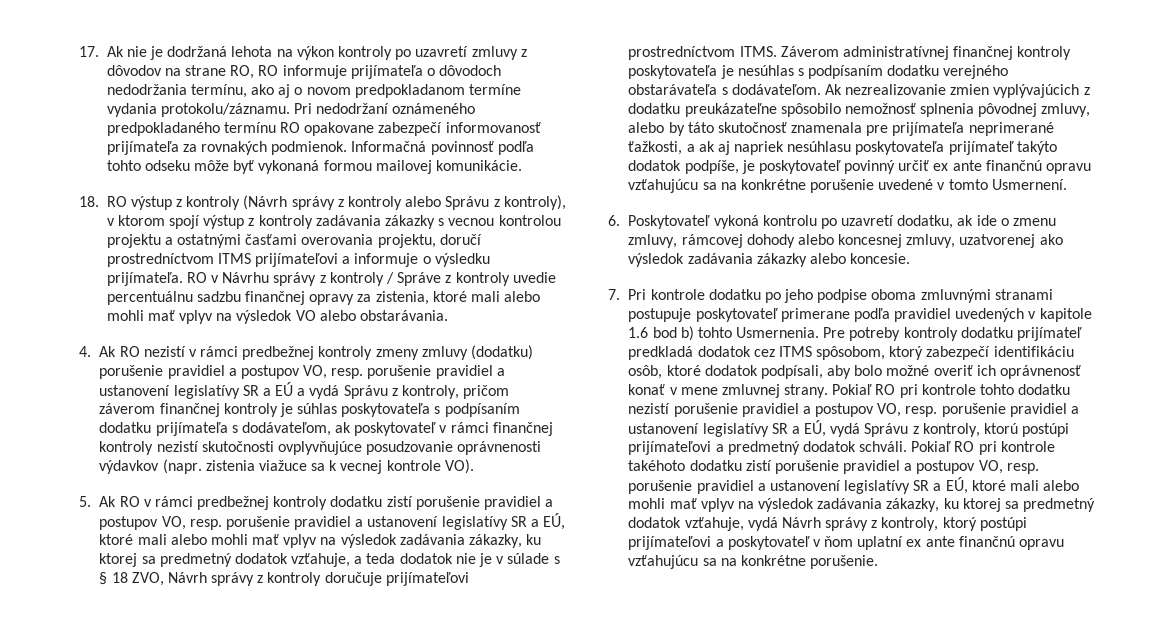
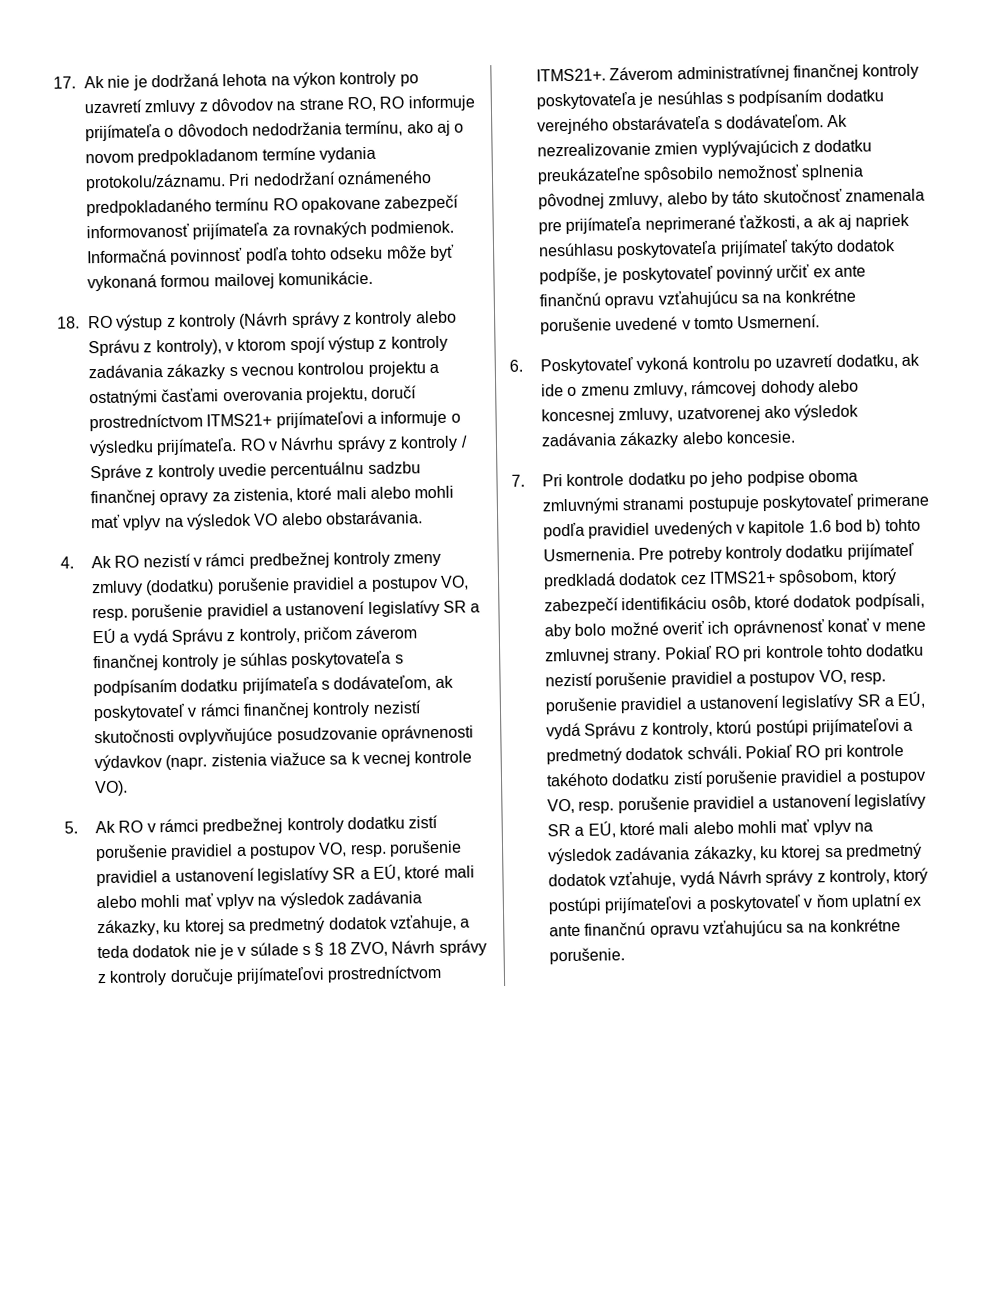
- 18. RO výstup z kontroly (Návrh správy z kontroly alebo Správu z kontroly), v ktorom spojí výstup z kontroly zadávania zákazky s vecnou kontrolou projektu a ostatnými časťami overovania projektu, doručí prostredníctvom ITMS prijímateľovi a informuje o výsledku prijímateľa.
+ 18. RO výstup z kontroly (Návrh správy z kontroly alebo Správu z kontroly), v ktorom spojí výstup z kontroly zadávania zákazky s vecnou kontrolou projektu a ostatnými časťami overovania projektu, doručí prostredníctvom ITMS21+ prijímateľovi a informuje o výsledku prijímateľa.
- 5. Ak RO v rámci predbežnej kontroly dodatku zistí porušenie pravidiel a postupov VO, resp. porušenie pravidiel a ustanovení legislatívy SR a EÚ, ktoré mali alebo mohli mať vplyv na výsledok zadávania zákazky, ku ktorej sa predmetný dodatok vzťahuje, a teda dodatok nie je v súlade s § 18 ZVO, Návrh správy z kontroly doručuje prijímateľovi prostredníctvom ITMS.
+ 5. Ak RO v rámci predbežnej kontroly dodatku zistí porušenie pravidiel a postupov VO, resp. porušenie pravidiel a ustanovení legislatívy SR a EÚ, ktoré mali alebo mohli mať vplyv na výsledok zadávania zákazky, ku ktorej sa predmetný dodatok vzťahuje, a teda dodatok nie je v súlade s § 18 ZVO, Návrh správy z kontroly doručuje prijímateľovi prostredníctvom ITMS21+.
- Pre potreby kontroly dodatku prijímateľ predkladá dodatok cez ITMS spôsobom, ktorý zabezpečí identifikáciu osôb, ktoré dodatok podpísali, aby bolo možné overiť ich oprávnenosť konať v mene zmluvnej strany.
+ Pre potreby kontroly dodatku prijímateľ predkladá dodatok cez ITMS21+ spôsobom, ktorý zabezpečí identifikáciu osôb, ktoré dodatok podpísali, aby bolo možné overiť ich oprávnenosť konať v mene zmluvnej strany.

